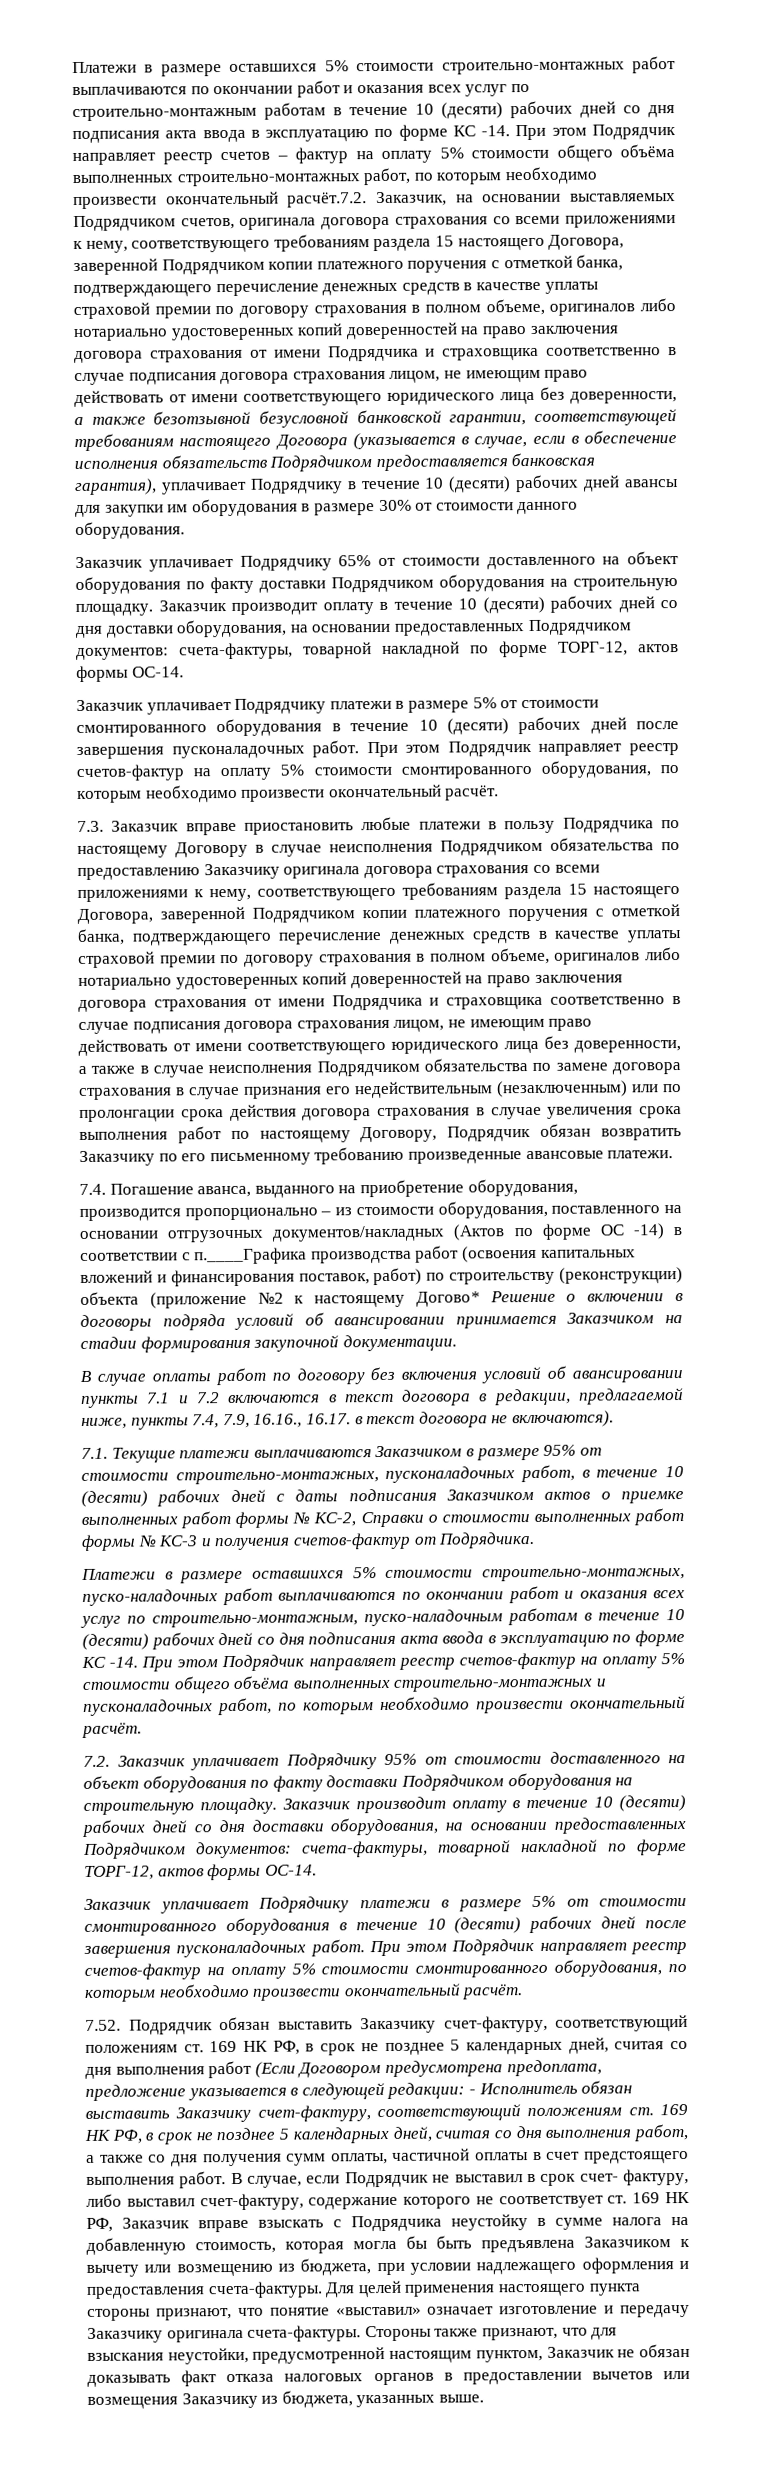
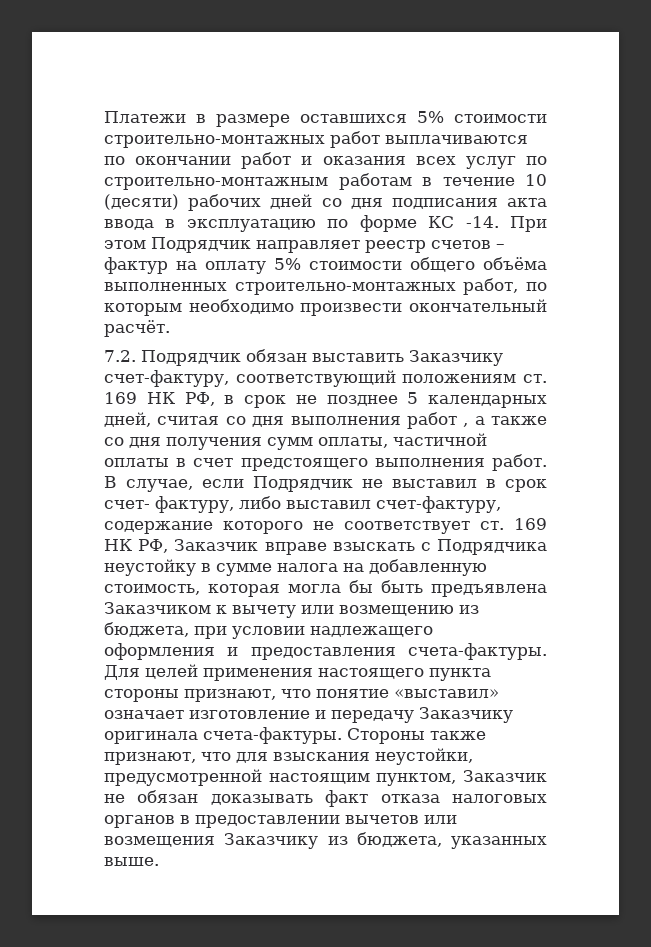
- При этом Подрядчик направляет реестр счетов – фактур на оплату 5% стоимости общего объёма выполненных строительно-монтажных работ, по которым необходимо произвести окончательный расчёт.7.2. Заказчик, на основании выставляемых Подрядчиком счетов, оригинала договора страхования со всеми приложениями к нему, соответствующего требованиям раздела 15 настоящего Договора, заверенной Подрядчиком копии платежного поручения с отметкой банка, подтверждающего перечисление денежных средств в качестве уплаты страховой премии по договору страхования в полном объеме, оригиналов либо нотариально удостоверенных копий доверенностей на право заключения договора страхования от имени Подрядчика и страховщика соответственно в случае подписания договора страхования лицом, не имеющим право действовать от имени соответствующего юридического лица без доверенности, а также безотзывной безусловной банковской гарантии, соответствующей требованиям настоящего Договора (указывается в случае, если в обеспечение исполнения обязательств Подрядчиком предоставляется банковская гарантия), уплачивает Подрядчику в течение 10 (десяти) рабочих дней авансы для закупки им оборудования в размере 30% от стоимости данного оборудования.
- Заказчик уплачивает Подрядчику 65% от стоимости доставленного на объект оборудования по факту доставки Подрядчиком оборудования на строительную площадку. Заказчик производит оплату в течение 10 (десяти) рабочих дней со дня доставки оборудования, на основании предоставленных Подрядчиком документов: счета-фактуры, товарной накладной по форме ТОРГ-12, актов формы ОС-14.
- Заказчик уплачивает Подрядчику платежи в размере 5% от стоимости смонтированного оборудования в течение 10 (десяти) рабочих дней после завершения пусконаладочных работ. При этом Подрядчик направляет реестр счетов-фактур на оплату 5% стоимости смонтированного оборудования, по которым необходимо произвести окончательный расчёт.
- 7.3. Заказчик вправе приостановить любые платежи в пользу Подрядчика по настоящему Договору в случае неисполнения Подрядчиком обязательства по предоставлению Заказчику оригинала договора страхования со всеми приложениями к нему, соответствующего требованиям раздела 15 настоящего Договора, заверенной Подрядчиком копии платежного поручения с отметкой банка, подтверждающего перечисление денежных средств в качестве уплаты страховой премии по договору страхования в полном объеме, оригиналов либо нотариально удостоверенных копий доверенностей на право заключения договора страхования от имени Подрядчика и страховщика соответственно в случае подписания договора страхования лицом, не имеющим право действовать от имени соответствующего юридического лица без доверенности, а также в случае неисполнения Подрядчиком обязательства по замене договора страхования в случае признания его недействительным (незаключенным) или по пролонгации срока действия договора страхования в случае увеличения срока выполнения работ по настоящему Договору, Подрядчик обязан возвратить Заказчику по его письменному требованию произведенные авансовые платежи.
- 7.4. Погашение аванса, выданного на приобретение оборудования, производится пропорционально – из стоимости оборудования, поставленного на основании отгрузочных документов/накладных (Актов по форме ОС -14) в соответствии с п.____Графика производства работ (освоения капитальных вложений и финансирования поставок, работ) по строительству (реконструкции) объекта (приложение №2 к настоящему Догово* Решение о включении в договоры подряда условий об авансировании принимается Заказчиком на стадии формирования закупочной документации.
- В случае оплаты работ по договору без включения условий об авансировании пункты 7.1 и 7.2 включаются в текст договора в редакции, предлагаемой ниже, пункты 7.4, 7.9, 16.16., 16.17. в текст договора не включаются).
- 7.1. Текущие платежи выплачиваются Заказчиком в размере 95% от стоимости строительно-монтажных, пусконаладочных работ, в течение 10 (десяти) рабочих дней с даты подписания Заказчиком актов о приемке выполненных работ формы № КС-2, Справки о стоимости выполненных работ формы № КС-3 и получения счетов-фактур от Подрядчика.
- Платежи в размере оставшихся 5% стоимости строительно-монтажных, пуско-наладочных работ выплачиваются по окончании работ и оказания всех услуг по строительно-монтажным, пуско-наладочным работам в течение 10 (десяти) рабочих дней со дня подписания акта ввода в эксплуатацию по форме КС -14. При этом Подрядчик направляет реестр счетов-фактур на оплату 5% стоимости общего объёма выполненных строительно-монтажных и пусконаладочных работ, по которым необходимо произвести окончательный расчёт.
- 7.2. Заказчик уплачивает Подрядчику 95% от стоимости доставленного на объект оборудования по факту доставки Подрядчиком оборудования на строительную площадку. Заказчик производит оплату в течение 10 (десяти) рабочих дней со дня доставки оборудования, на основании предоставленных Подрядчиком документов: счета-фактуры, товарной накладной по форме ТОРГ-12, актов формы ОС-14.
- Заказчик уплачивает Подрядчику платежи в размере 5% от стоимости смонтированного оборудования в течение 10 (десяти) рабочих дней после завершения пусконаладочных работ. При этом Подрядчик направляет реестр счетов-фактур на оплату 5% стоимости смонтированного оборудования, по которым необходимо произвести окончательный расчёт.
- 7.52. Подрядчик обязан выставить Заказчику счет-фактуру, соответствующий положениям ст. 169 НК РФ, в срок не позднее 5 календарных дней, считая со дня выполнения работ (Если Договором предусмотрена предоплата, предложение указывается в следующей редакции: - Исполнитель обязан выставить Заказчику счет-фактуру, соответствующий положениям ст. 169 НК РФ, в срок не позднее 5 календарных дней, считая со дня выполнения работ, а также со дня получения сумм оплаты, частичной оплаты в счет предстоящего выполнения работ.
+ При этом Подрядчик направляет реестр счетов – фактур на оплату 5% стоимости общего объёма выполненных строительно-монтажных работ, по которым необходимо произвести окончательный расчёт.
+ 7.2. Подрядчик обязан выставить Заказчику счет-фактуру, соответствующий положениям ст. 169 НК РФ, в срок не позднее 5 календарных дней, считая со дня выполнения работ , а также со дня получения сумм оплаты, частичной оплаты в счет предстоящего выполнения работ.

